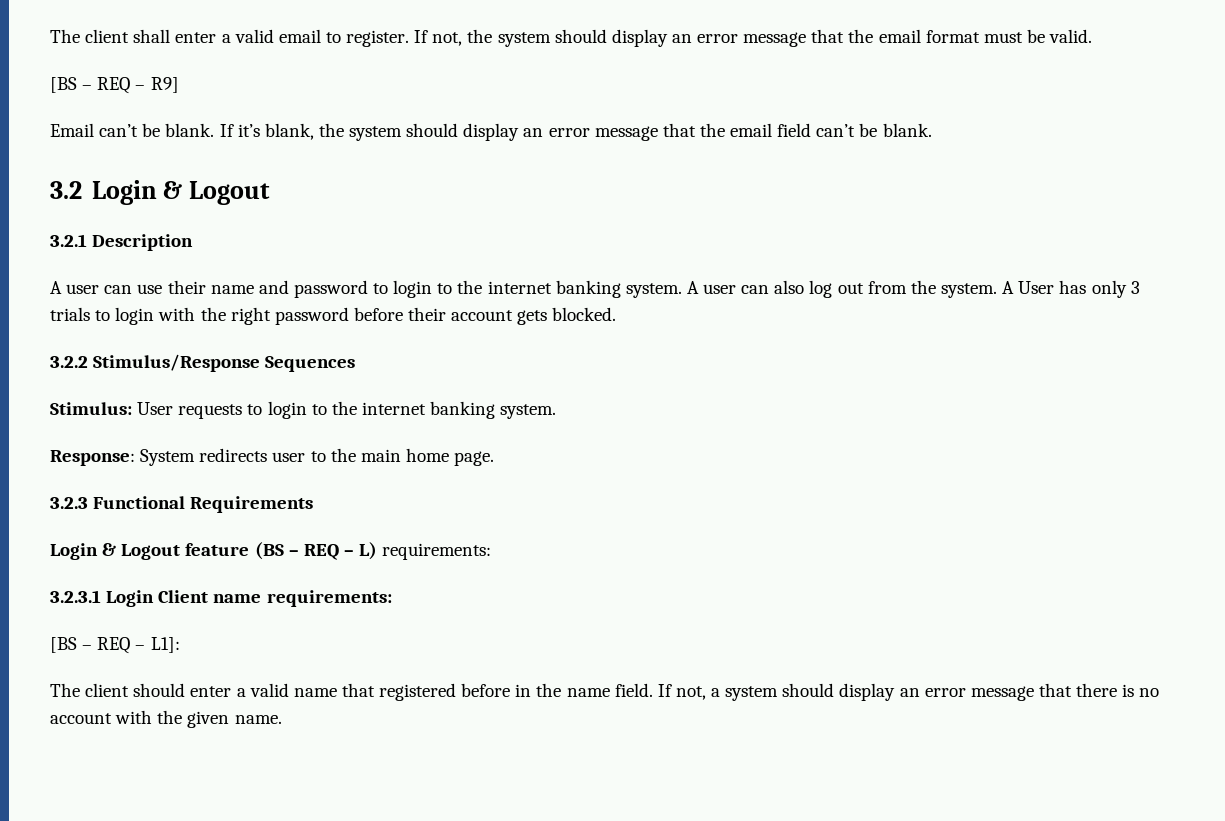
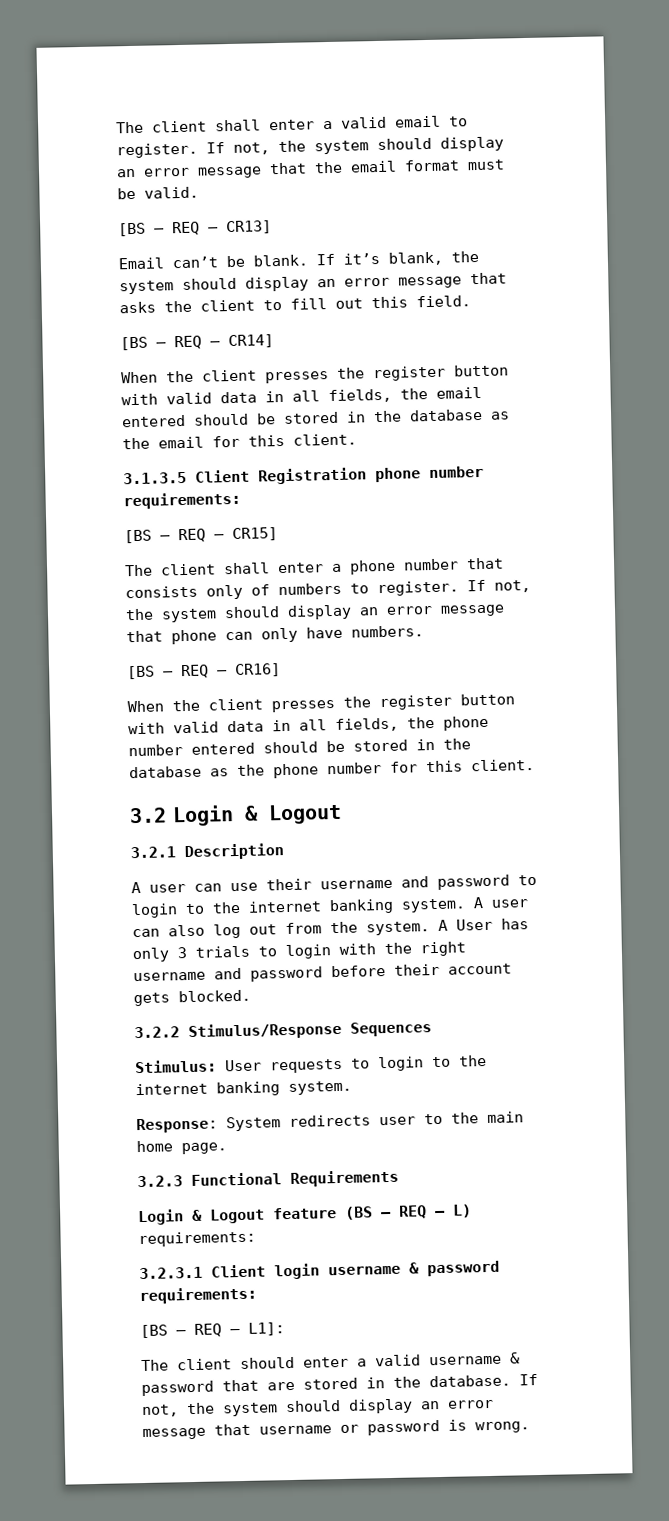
- [BS – REQ – R9]
+ [BS – REQ – CR13]
- If it’s blank, the system should display an error message that the email field can’t be blank.
+ If it’s blank, the system should display an error message that asks the client to fill out this field.
+ [BS – REQ – CR14]
+ When the client presses the register button with valid data in all fields, the email entered should be stored in the database as the email for this client.
+ 3.1.3.5 Client Registration phone number requirements:
+ [BS – REQ – CR15]
+ The client shall enter a phone number that consists only of numbers to register. If not, the system should display an error message that phone can only have numbers.
+ [BS – REQ – CR16]
+ When the client presses the register button with valid data in all fields, the phone number entered should be stored in the database as the phone number for this client.
- A user can use their name and password to login to the internet banking system.
+ A user can use their username and password to login to the internet banking system.
- A User has only 3 trials to login with the right password before their account gets blocked.
+ A User has only 3 trials to login with the right username and password before their account gets blocked.
- 3.2.3.1 Login Client name requirements:
+ 3.2.3.1 Client login username & password requirements:
- The client should enter a valid name that registered before in the name field. If not, a system should display an error message that there is no account with the given name.
+ The client should enter a valid username & password that are stored in the database. If not, the system should display an error message that username or password is wrong.

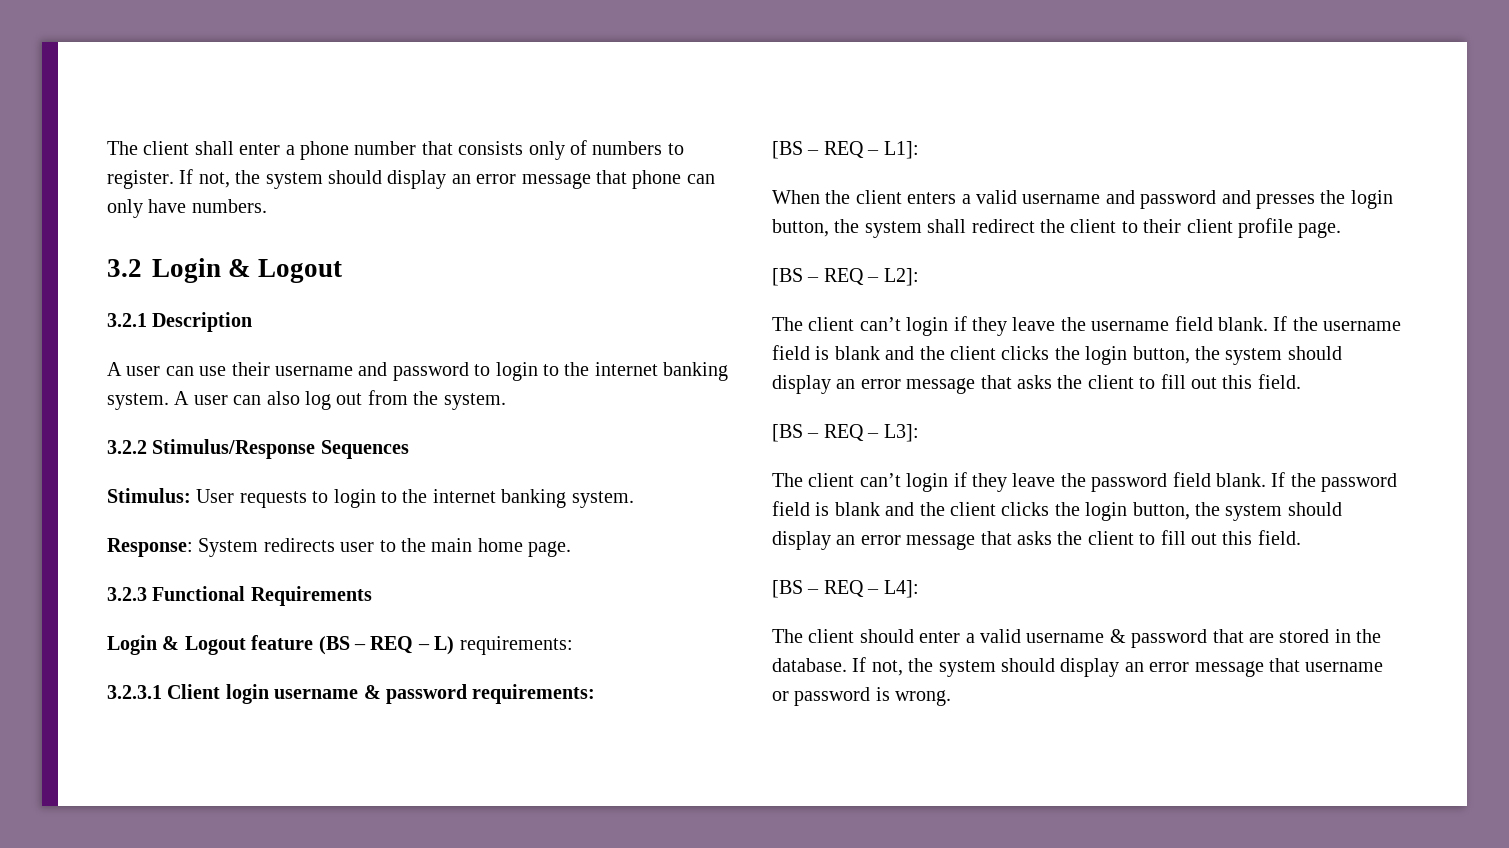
- The client shall enter a valid email to register. If not, the system should display an error message that the email format must be valid.
- [BS – REQ – CR13]
- Email can’t be blank. If it’s blank, the system should display an error message that asks the client to fill out this field.
- [BS – REQ – CR14]
- When the client presses the register button with valid data in all fields, the email entered should be stored in the database as the email for this client.
- 3.1.3.5 Client Registration phone number requirements:
- [BS – REQ – CR15]
- [BS – REQ – CR16]
- When the client presses the register button with valid data in all fields, the phone number entered should be stored in the database as the phone number for this client.
- A User has only 3 trials to login with the right username and password before their account gets blocked.
+ When the client enters a valid username and password and presses the login button, the system shall redirect the client to their client profile page.
+ [BS – REQ – L2]:
+ The client can’t login if they leave the username field blank. If the username field is blank and the client clicks the login button, the system should display an error message that asks the client to fill out this field.
+ [BS – REQ – L3]:
+ The client can’t login if they leave the password field blank. If the password field is blank and the client clicks the login button, the system should display an error message that asks the client to fill out this field.
+ [BS – REQ – L4]:

